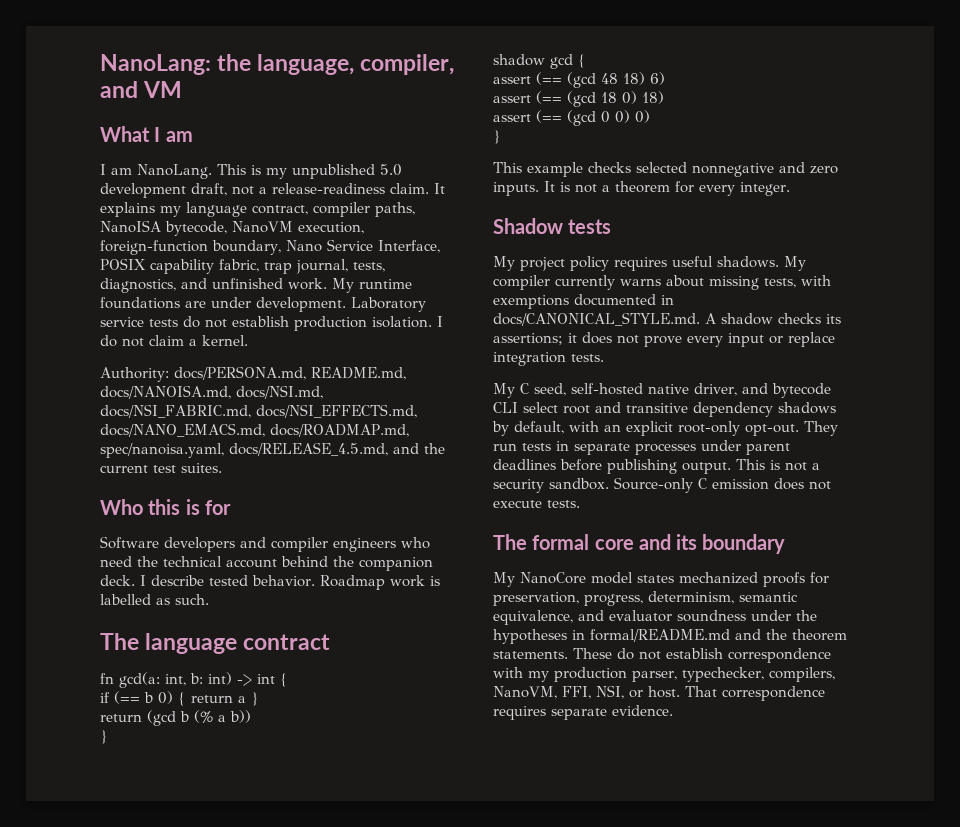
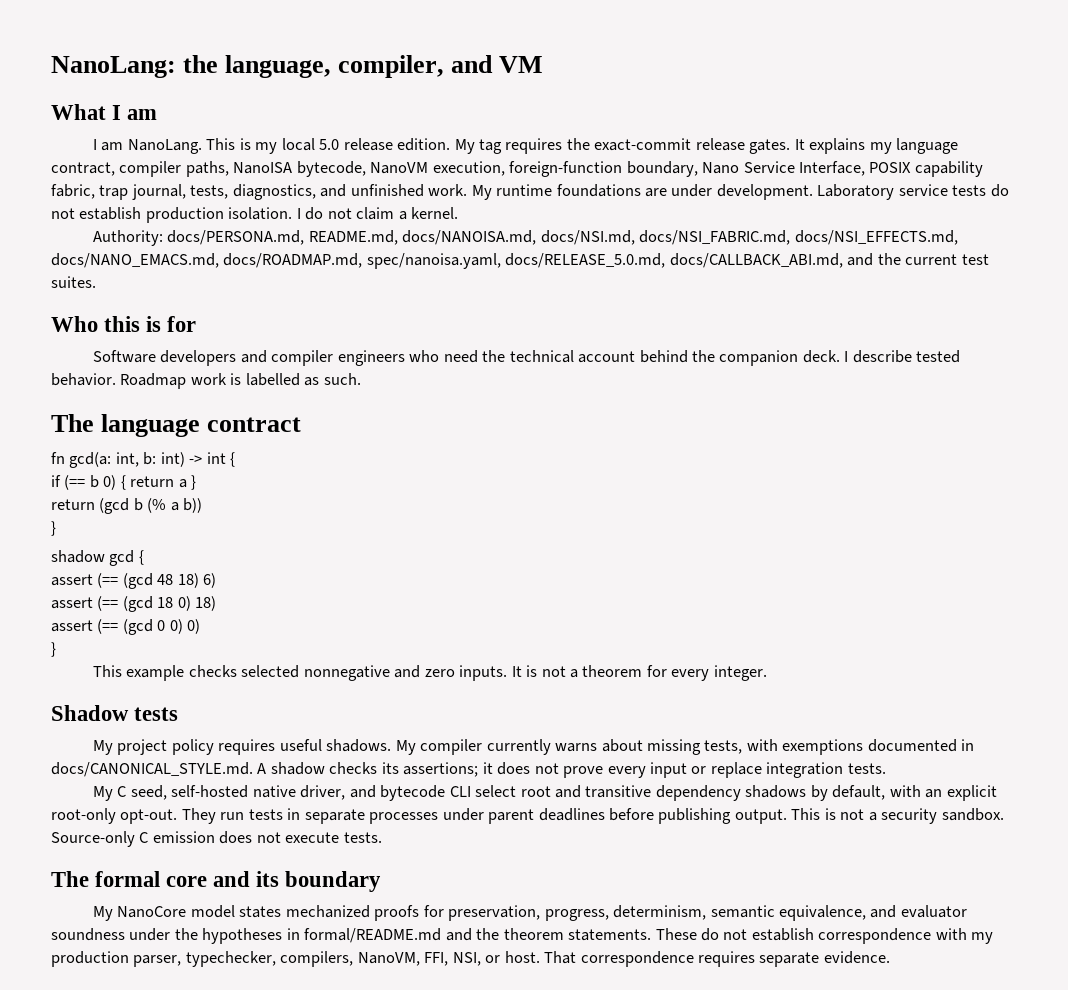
- This is my unpublished 5.0 development draft, not a release-readiness claim.
+ This is my local 5.0 release edition. My tag requires the exact-commit release gates.
- Authority: docs/PERSONA.md, README.md, docs/NANOISA.md, docs/NSI.md, docs/NSI_FABRIC.md, docs/NSI_EFFECTS.md, docs/NANO_EMACS.md, docs/ROADMAP.md, spec/nanoisa.yaml, docs/RELEASE_4.5.md, and the current test suites.
+ Authority: docs/PERSONA.md, README.md, docs/NANOISA.md, docs/NSI.md, docs/NSI_FABRIC.md, docs/NSI_EFFECTS.md, docs/NANO_EMACS.md, docs/ROADMAP.md, spec/nanoisa.yaml, docs/RELEASE_5.0.md, docs/CALLBACK_ABI.md, and the current test suites.

